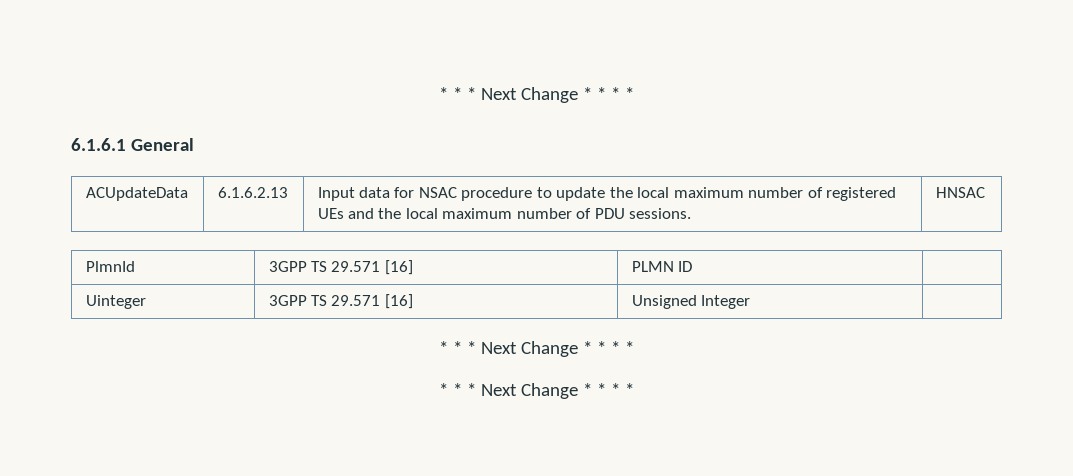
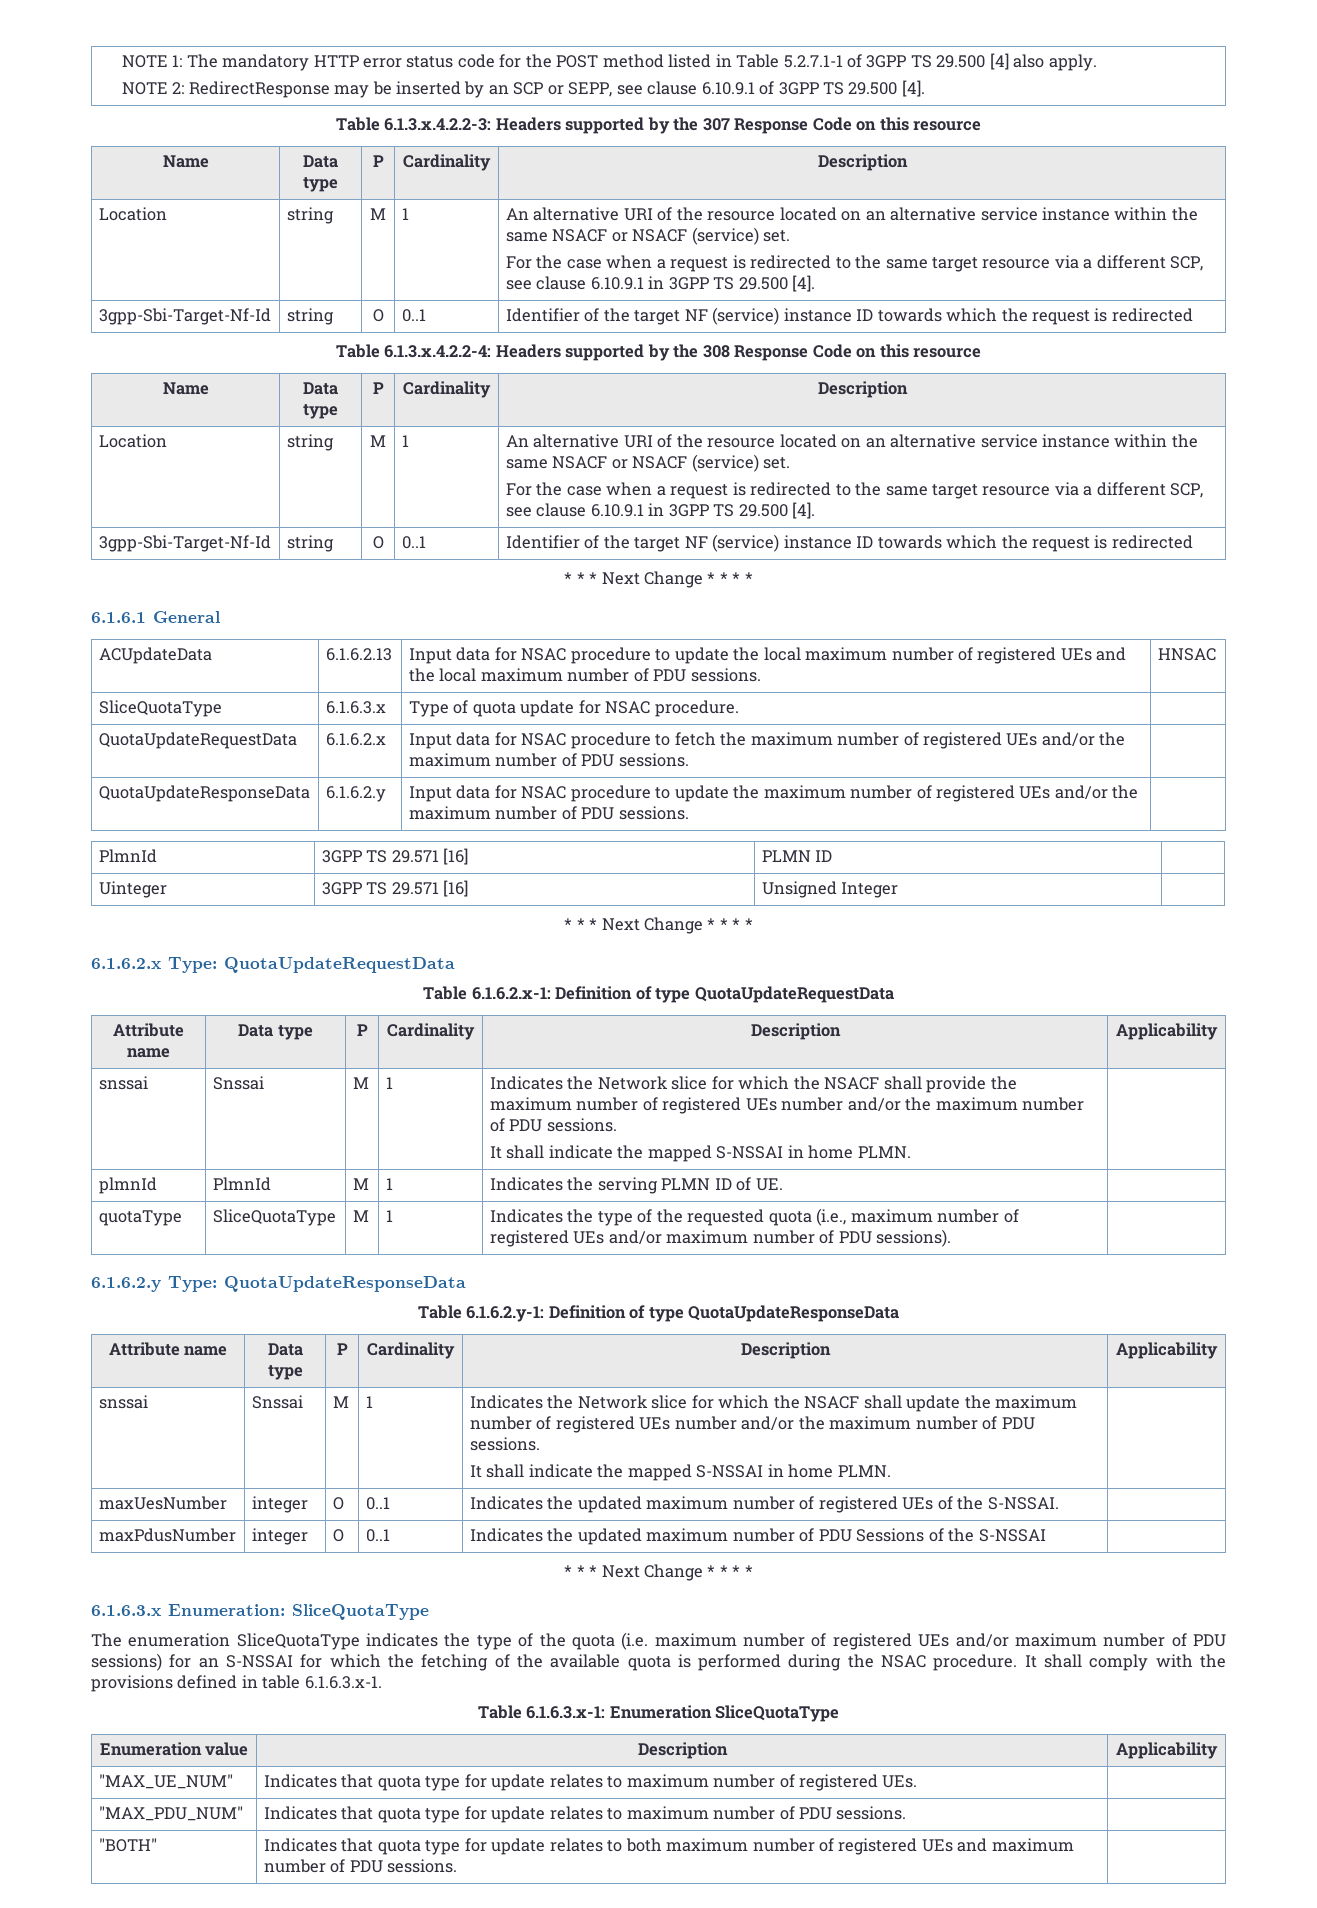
+ NOTE 1: The mandatory HTTP error status code for the POST method listed in Table 5.2.7.1-1 of 3GPP TS 29.500 [4] also apply.
+ NOTE 2: RedirectResponse may be inserted by an SCP or SEPP, see clause 6.10.9.1 of 3GPP TS 29.500 [4].
+ Table 6.1.3.x.4.2.2-3: Headers supported by the 307 Response Code on this resource
+ Name | Data type | P | Cardinality | Description
+ Location | string | M | 1 | An alternative URI of the resource located on an alternative service instance within the same NSACF or NSACF (service) set.
+ For the case when a request is redirected to the same target resource via a different SCP, see clause 6.10.9.1 in 3GPP TS 29.500 [4].
+ 3gpp-Sbi-Target-Nf-Id | string | O | 0..1 | Identifier of the target NF (service) instance ID towards which the request is redirected
+ Table 6.1.3.x.4.2.2-4: Headers supported by the 308 Response Code on this resource
+ Name | Data type | P | Cardinality | Description
+ Location | string | M | 1 | An alternative URI of the resource located on an alternative service instance within the same NSACF or NSACF (service) set.
+ For the case when a request is redirected to the same target resource via a different SCP, see clause 6.10.9.1 in 3GPP TS 29.500 [4].
+ 3gpp-Sbi-Target-Nf-Id | string | O | 0..1 | Identifier of the target NF (service) instance ID towards which the request is redirected
+ SliceQuotaType | 6.1.6.3.x | Type of quota update for NSAC procedure. |
+ QuotaUpdateRequestData | 6.1.6.2.x | Input data for NSAC procedure to fetch the maximum number of registered UEs and/or the maximum number of PDU sessions. |
+ QuotaUpdateResponseData | 6.1.6.2.y | Input data for NSAC procedure to update the maximum number of registered UEs and/or the maximum number of PDU sessions. |
  Uinteger | 3GPP TS 29.571 [16] | Unsigned Integer |
  * * * Next Change * * * *
+ 6.1.6.2.x Type: QuotaUpdateRequestData
+ Table 6.1.6.2.x-1: Definition of type QuotaUpdateRequestData
+ Attribute name | Data type | P | Cardinality | Description | Applicability
+ snssai | Snssai | M | 1 | Indicates the Network slice for which the NSACF shall provide the maximum number of registered UEs number and/or the maximum number of PDU sessions.
+ It shall indicate the mapped S-NSSAI in home PLMN. |
+ plmnId | PlmnId | M | 1 | Indicates the serving PLMN ID of UE. |
+ quotaType | SliceQuotaType | M | 1 | Indicates the type of the requested quota (i.e., maximum number of registered UEs and/or maximum number of PDU sessions). |
+ 6.1.6.2.y Type: QuotaUpdateResponseData
+ Table 6.1.6.2.y-1: Definition of type QuotaUpdateResponseData
+ Attribute name | Data type | P | Cardinality | Description | Applicability
+ snssai | Snssai | M | 1 | Indicates the Network slice for which the NSACF shall update the maximum number of registered UEs number and/or the maximum number of PDU sessions.
+ It shall indicate the mapped S-NSSAI in home PLMN. |
+ maxUesNumber | integer | O | 0..1 | Indicates the updated maximum number of registered UEs of the S-NSSAI. |
+ maxPdusNumber | integer | O | 0..1 | Indicates the updated maximum number of PDU Sessions of the S-NSSAI |
  * * * Next Change * * * *
+ 6.1.6.3.x Enumeration: SliceQuotaType
+ The enumeration SliceQuotaType indicates the type of the quota (i.e. maximum number of registered UEs and/or maximum number of PDU sessions) for an S-NSSAI for which the fetching of the available quota is performed during the NSAC procedure. It shall comply with the provisions defined in table 6.1.6.3.x-1.
+ Table 6.1.6.3.x-1: Enumeration SliceQuotaType
+ Enumeration value | Description | Applicability
+ "MAX_UE_NUM" | Indicates that quota type for update relates to maximum number of registered UEs. |
+ "MAX_PDU_NUM" | Indicates that quota type for update relates to maximum number of PDU sessions. |
+ "BOTH" | Indicates that quota type for update relates to both maximum number of registered UEs and maximum number of PDU sessions. |

